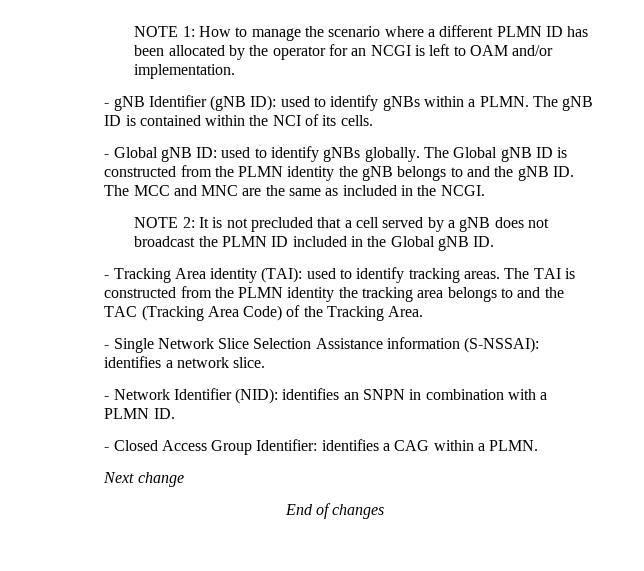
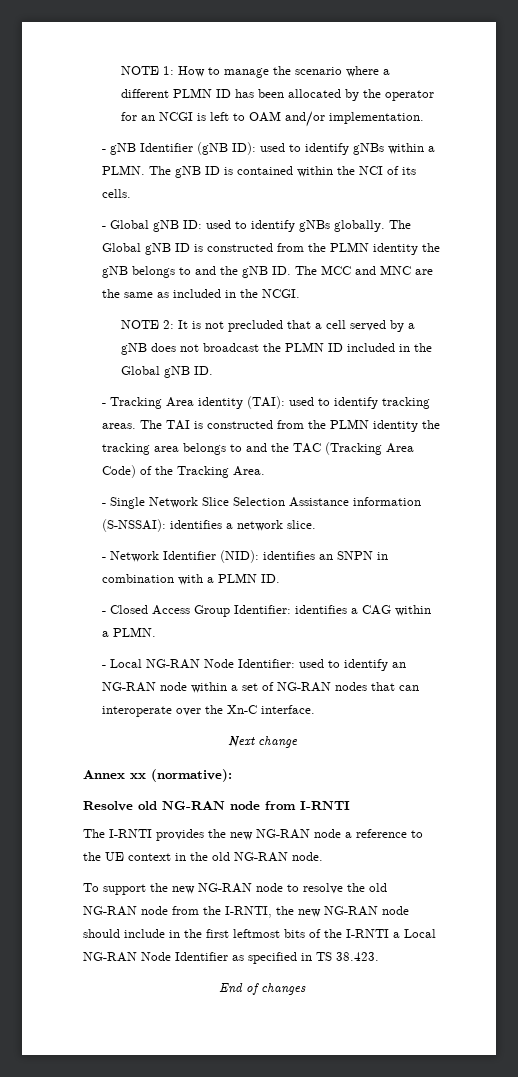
+ - Local NG-RAN Node Identifier: used to identify an NG-RAN node within a set of NG-RAN nodes that can interoperate over the Xn-C interface.
  Next change
+ Annex xx (normative):
+ Resolve old NG-RAN node from I-RNTI
+ The I-RNTI provides the new NG-RAN node a reference to the UE context in the old NG-RAN node.
+ To support the new NG-RAN node to resolve the old NG-RAN node from the I-RNTI, the new NG-RAN node should include in the first leftmost bits of the I-RNTI a Local NG-RAN Node Identifier as specified in TS 38.423.

